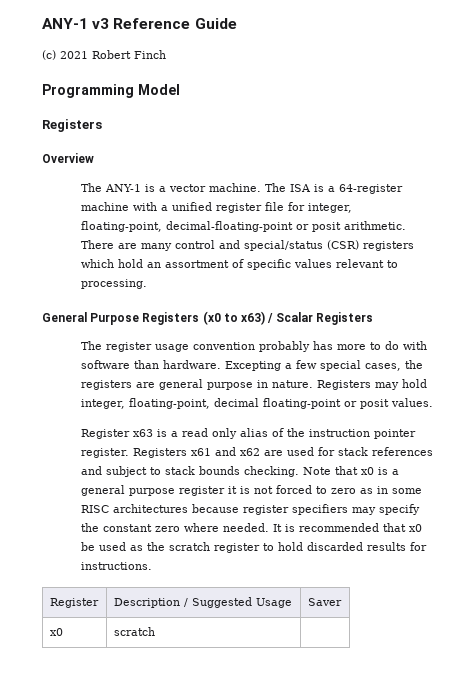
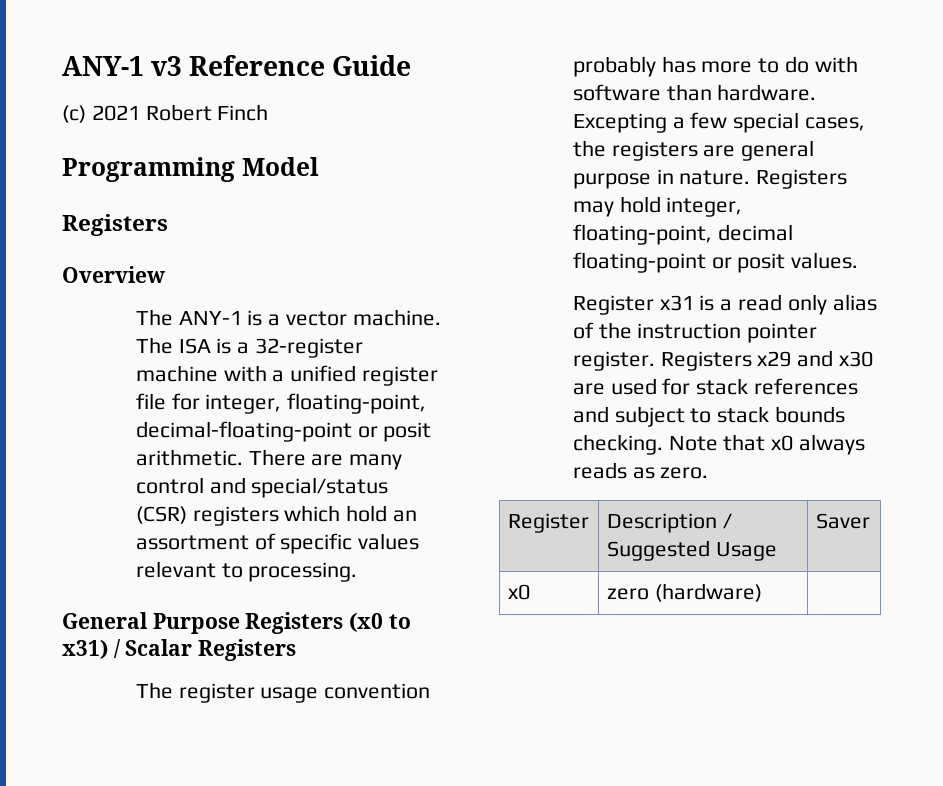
- The ISA is a 64-register machine with a unified register file for integer, floating-point, decimal-floating-point or posit arithmetic.
+ The ISA is a 32-register machine with a unified register file for integer, floating-point, decimal-floating-point or posit arithmetic.
- General Purpose Registers (x0 to x63) / Scalar Registers
+ General Purpose Registers (x0 to x31) / Scalar Registers
- Register x63 is a read only alias of the instruction pointer register.
+ Register x31 is a read only alias of the instruction pointer register.
- Registers x61 and x62 are used for stack references and subject to stack bounds checking.
+ Registers x29 and x30 are used for stack references and subject to stack bounds checking.
- Note that x0 is a general purpose register it is not forced to zero as in some RISC architectures because register specifiers may specify the constant zero where needed. It is recommended that x0 be used as the scratch register to hold discarded results for instructions.
+ Note that x0 always reads as zero.
- x0 | scratch |
+ x0 | zero (hardware) |

